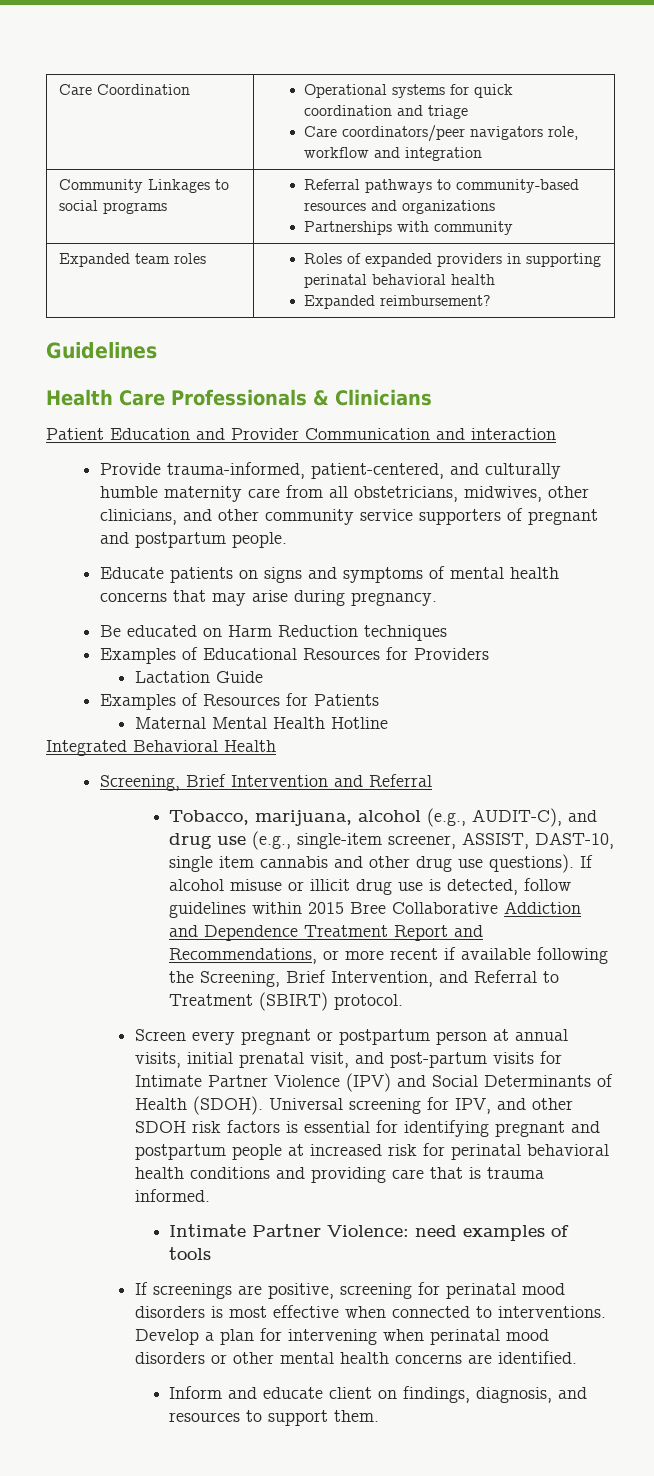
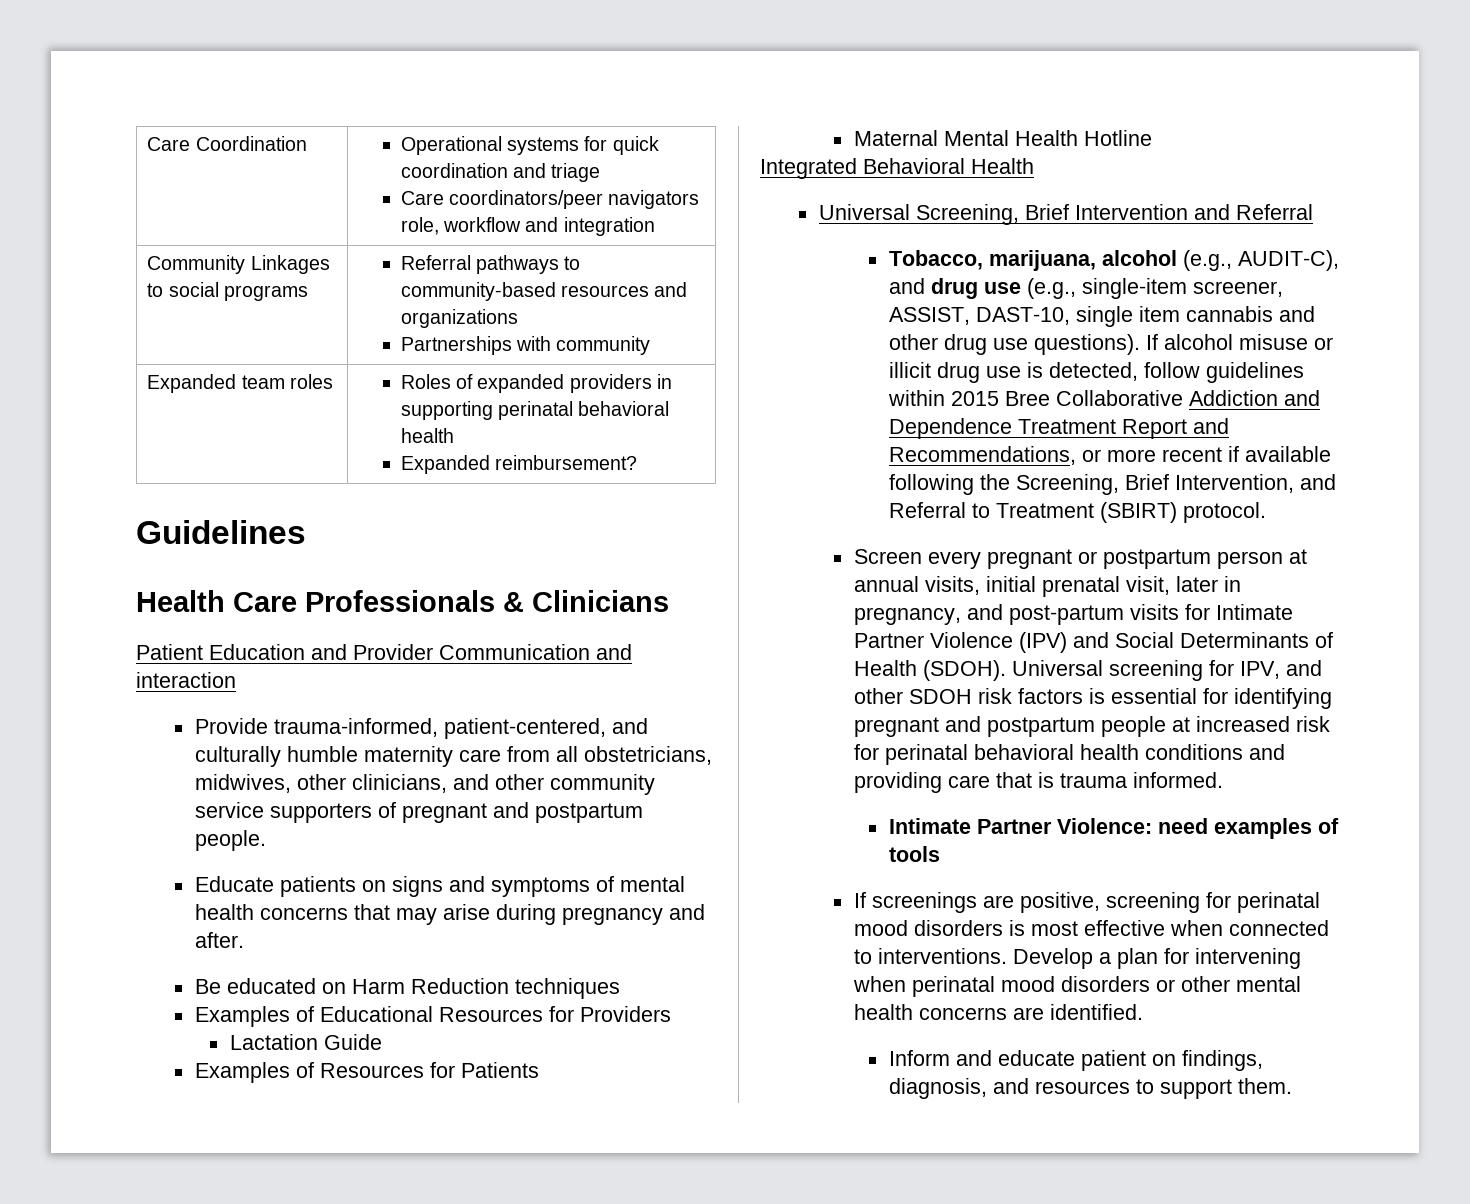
- Educate patients on signs and symptoms of mental health concerns that may arise during pregnancy.
+ Educate patients on signs and symptoms of mental health concerns that may arise during pregnancy and after.
- Screening, Brief Intervention and Referral
+ Universal Screening, Brief Intervention and Referral
- Screen every pregnant or postpartum person at annual visits, initial prenatal visit, and post-partum visits for Intimate Partner Violence (IPV) and Social Determinants of Health (SDOH).
+ Screen every pregnant or postpartum person at annual visits, initial prenatal visit, later in pregnancy, and post-partum visits for Intimate Partner Violence (IPV) and Social Determinants of Health (SDOH).
- Inform and educate client on findings, diagnosis, and resources to support them.
+ Inform and educate patient on findings, diagnosis, and resources to support them.

